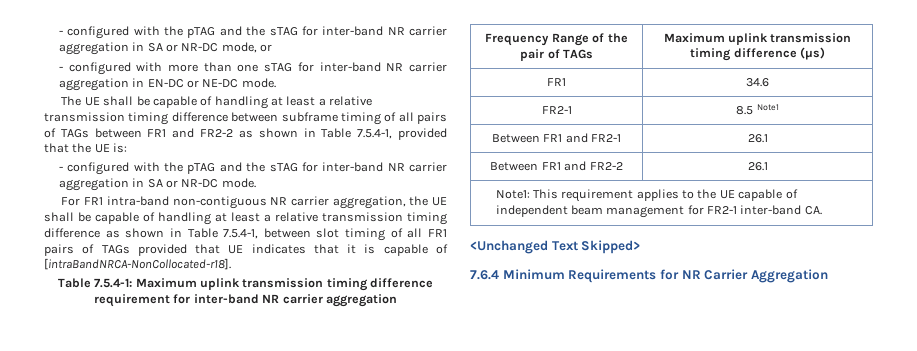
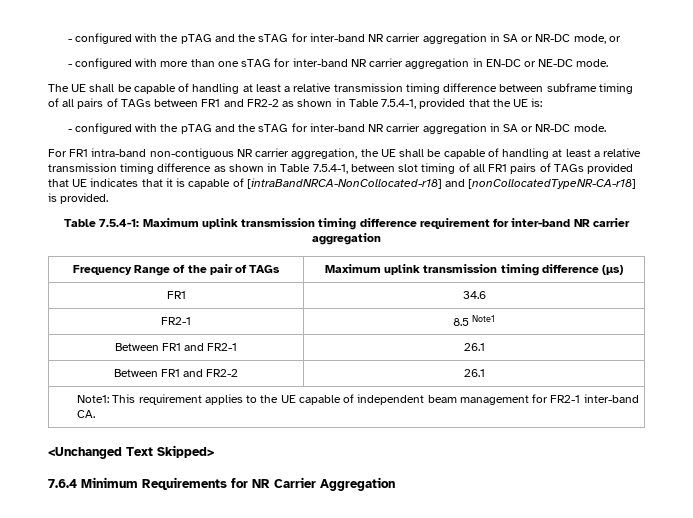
- For FR1 intra-band non-contiguous NR carrier aggregation, the UE shall be capable of handling at least a relative transmission timing difference as shown in Table 7.5.4-1, between slot timing of all FR1 pairs of TAGs provided that UE indicates that it is capable of [intraBandNRCA-NonCollocated-r18].
+ For FR1 intra-band non-contiguous NR carrier aggregation, the UE shall be capable of handling at least a relative transmission timing difference as shown in Table 7.5.4-1, between slot timing of all FR1 pairs of TAGs provided that UE indicates that it is capable of [intraBandNRCA-NonCollocated-r18] and [nonCollocatedTypeNR-CA-r18] is provided.

